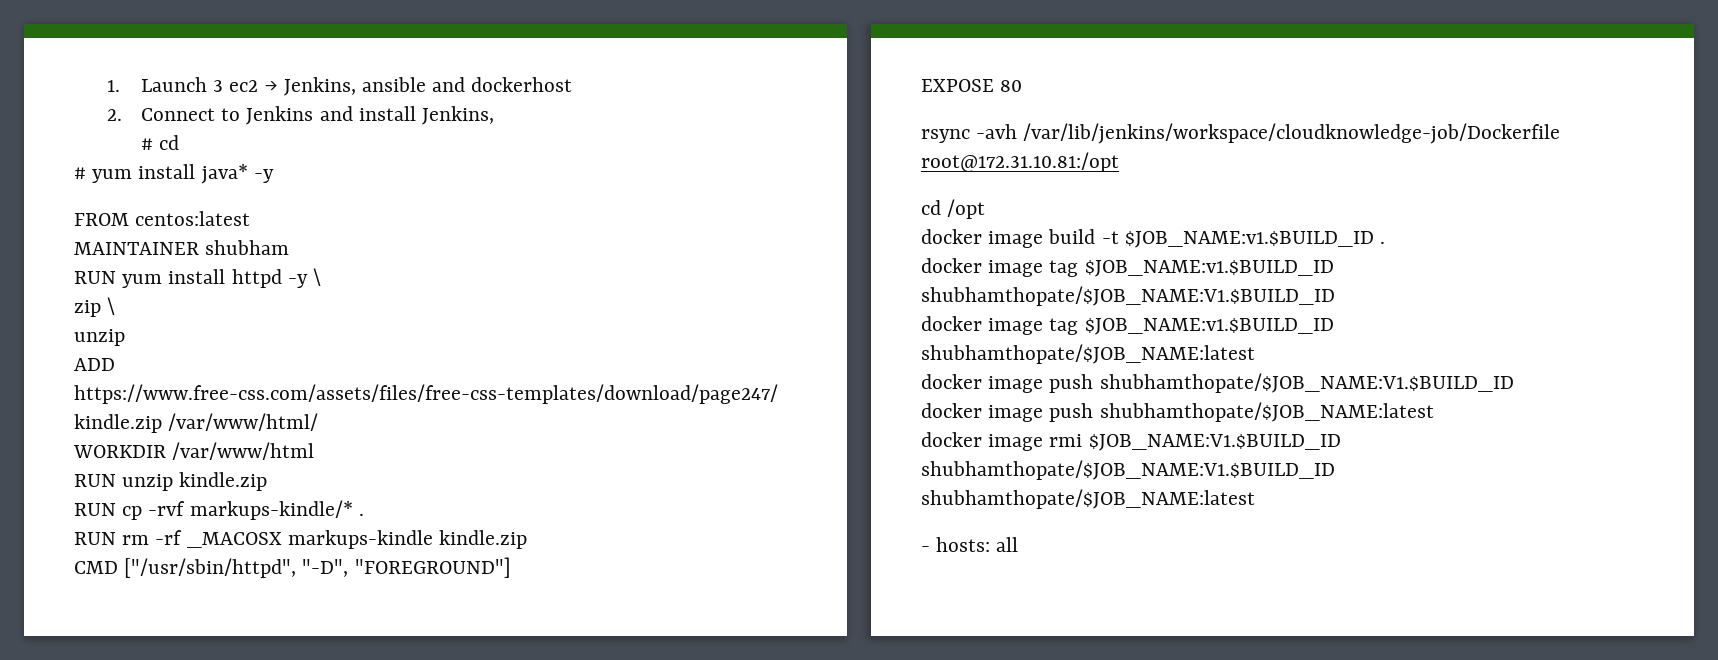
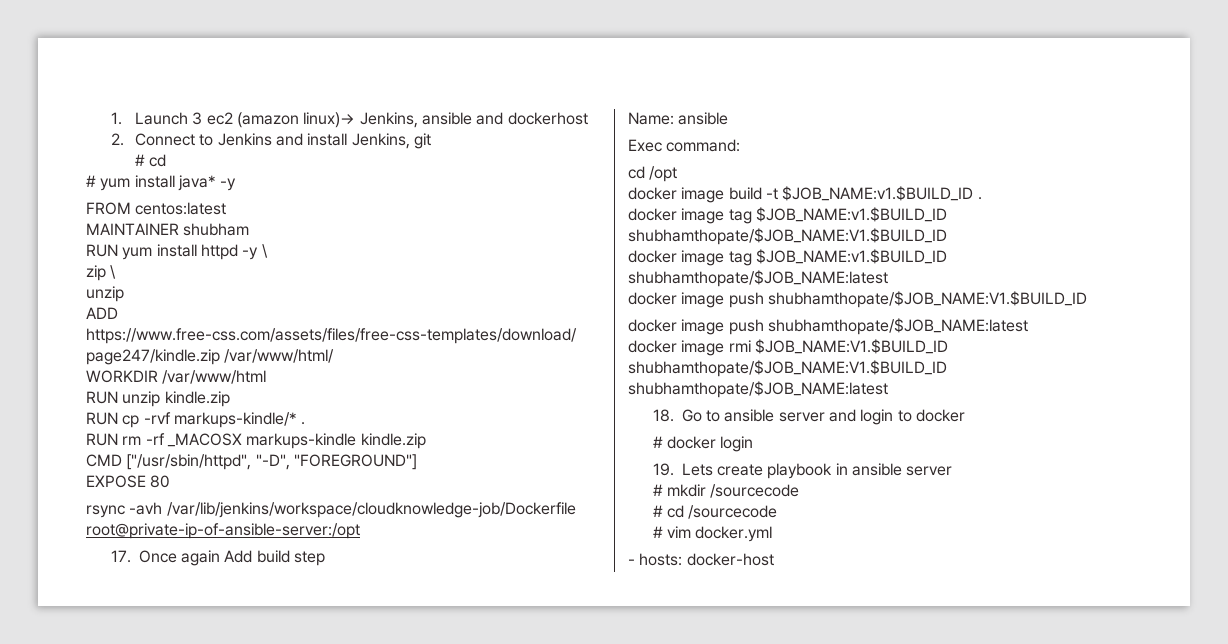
- 1. Launch 3 ec2 → Jenkins, ansible and dockerhost
+ 1. Launch 3 ec2 (amazon linux)→ Jenkins, ansible and dockerhost
- 2. Connect to Jenkins and install Jenkins,
+ 2. Connect to Jenkins and install Jenkins, git
- rsync -avh /var/lib/jenkins/workspace/cloudknowledge-job/Dockerfile root@172.31.10.81:/opt
+ rsync -avh /var/lib/jenkins/workspace/cloudknowledge-job/Dockerfile root@private-ip-of-ansible-server:/opt
+ 17. Once again Add build step
+ Name: ansible
+ Exec command:
+ 18. Go to ansible server and login to docker
+ # docker login
+ 19. Lets create playbook in ansible server
+ # mkdir /sourcecode
+ # cd /sourcecode
+ # vim docker.yml
- - hosts: all
+ - hosts: docker-host

